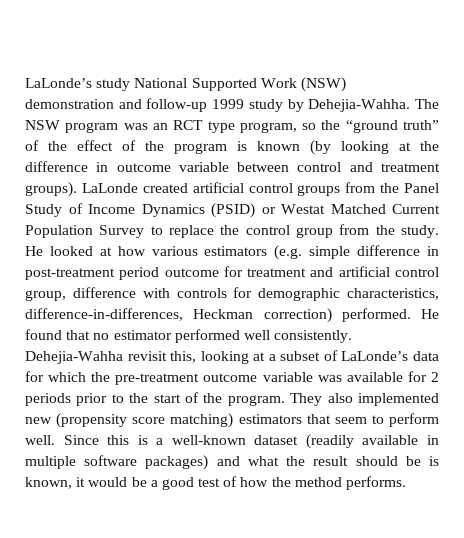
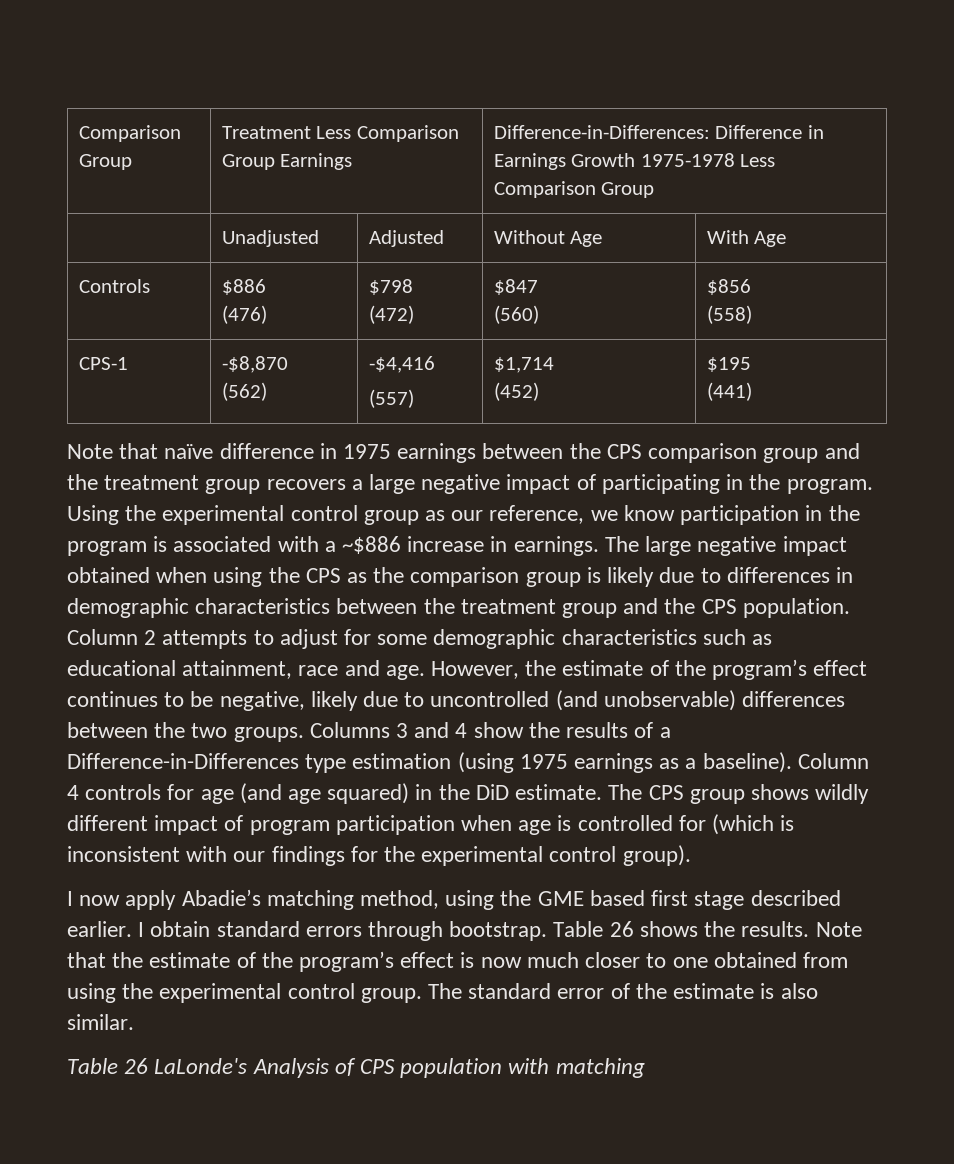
- LaLonde’s study National Supported Work (NSW) demonstration and follow-up 1999 study by Dehejia-Wahha. The NSW program was an RCT type program, so the “ground truth” of the effect of the program is known (by looking at the difference in outcome variable between control and treatment groups). LaLonde created artificial control groups from the Panel Study of Income Dynamics (PSID) or Westat Matched Current Population Survey to replace the control group from the study. He looked at how various estimators (e.g. simple difference in post-treatment period outcome for treatment and artificial control group, difference with controls for demographic characteristics, difference-in-differences, Heckman correction) performed. He found that no estimator performed well consistently. Dehejia-Wahha revisit this, looking at a subset of LaLonde’s data for which the pre-treatment outcome variable was available for 2 periods prior to the start of the program. They also implemented new (propensity score matching) estimators that seem to perform well. Since this is a well-known dataset (readily available in multiple software packages) and what the result should be is known, it would be a good test of how the method performs.
+ Comparison Group | Treatment Less Comparison Group Earnings | Difference-in-Differences: Difference in Earnings Growth 1975-1978 Less Comparison Group
+ | Unadjusted | Adjusted | Without Age | With Age
+ Controls | $886
+ (476) | $798
+ (472) | $847
+ (560) | $856
+ (558)
+ CPS-1 | -$8,870
+ (562) | -$4,416
+ (557) | $1,714
+ (452) | $195
+ (441)
+ Note that naïve difference in 1975 earnings between the CPS comparison group and the treatment group recovers a large negative impact of participating in the program. Using the experimental control group as our reference, we know participation in the program is associated with a ~$886 increase in earnings. The large negative impact obtained when using the CPS as the comparison group is likely due to differences in demographic characteristics between the treatment group and the CPS population. Column 2 attempts to adjust for some demographic characteristics such as educational attainment, race and age. However, the estimate of the program’s effect continues to be negative, likely due to uncontrolled (and unobservable) differences between the two groups. Columns 3 and 4 show the results of a Difference-in-Differences type estimation (using 1975 earnings as a baseline). Column 4 controls for age (and age squared) in the DiD estimate. The CPS group shows wildly different impact of program participation when age is controlled for (which is inconsistent with our findings for the experimental control group).
+ I now apply Abadie’s matching method, using the GME based first stage described earlier. I obtain standard errors through bootstrap. Table 26 shows the results. Note that the estimate of the program’s effect is now much closer to one obtained from using the experimental control group. The standard error of the estimate is also similar.
+ Table 26 LaLonde's Analysis of CPS population with matching

